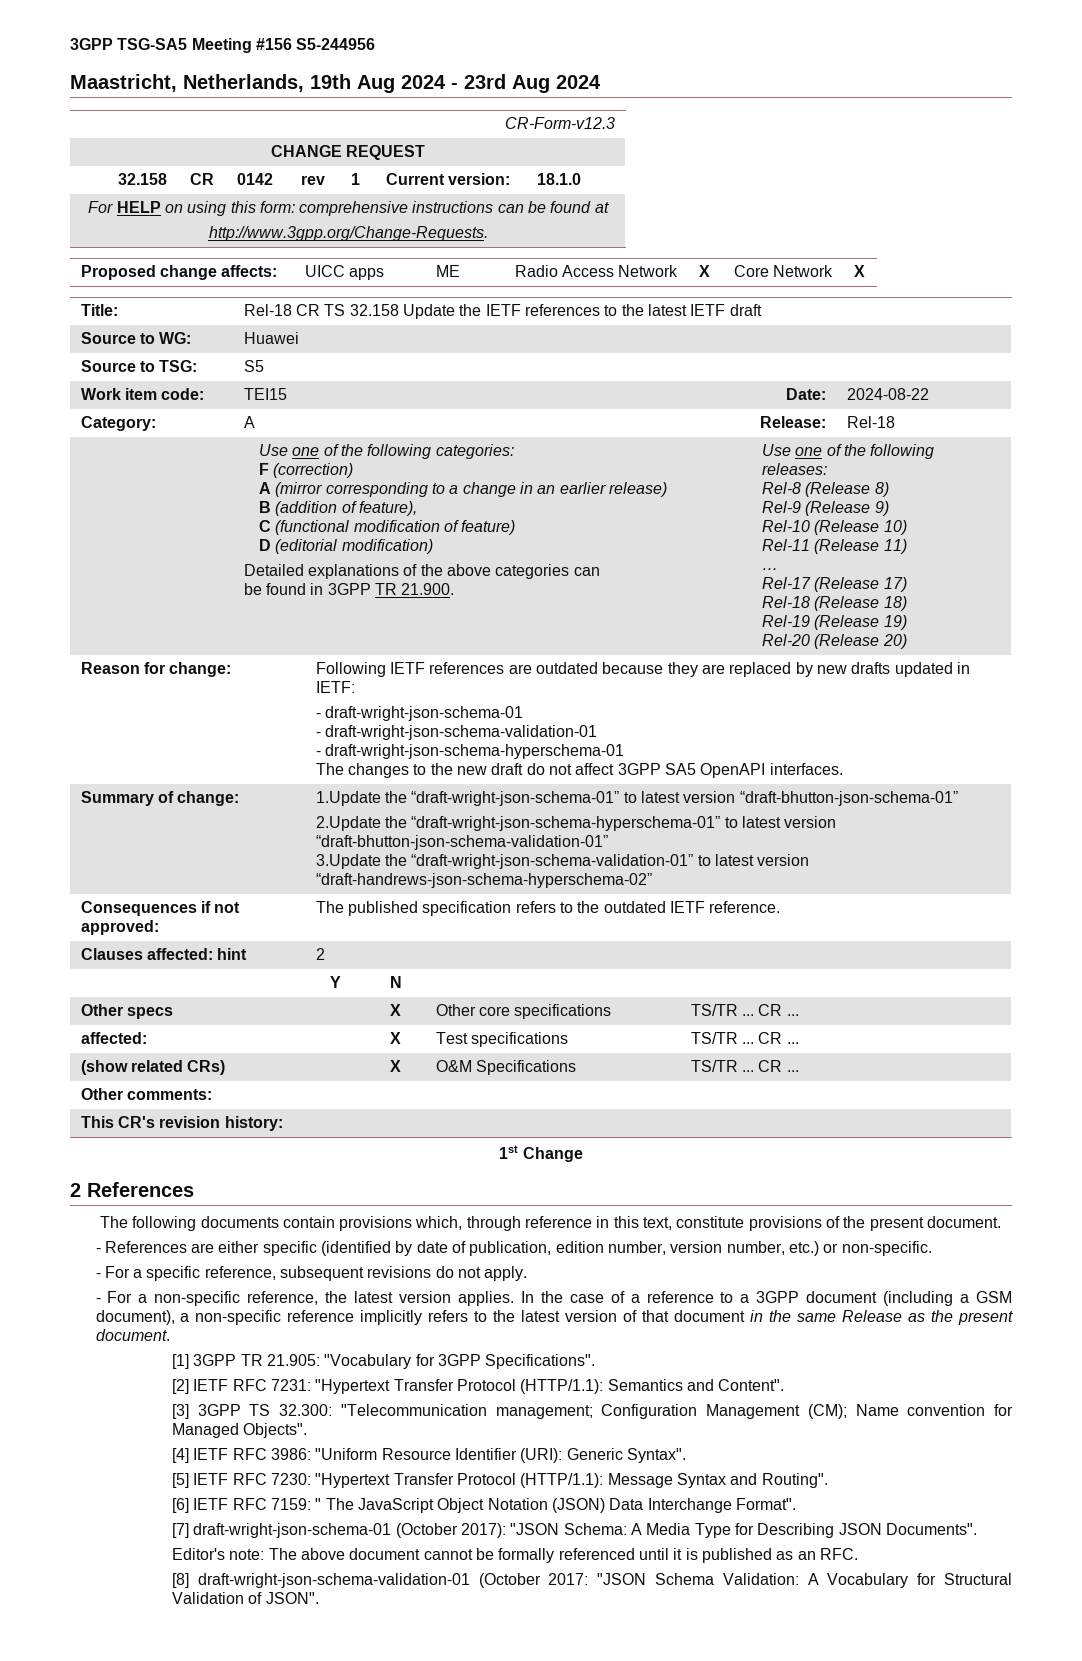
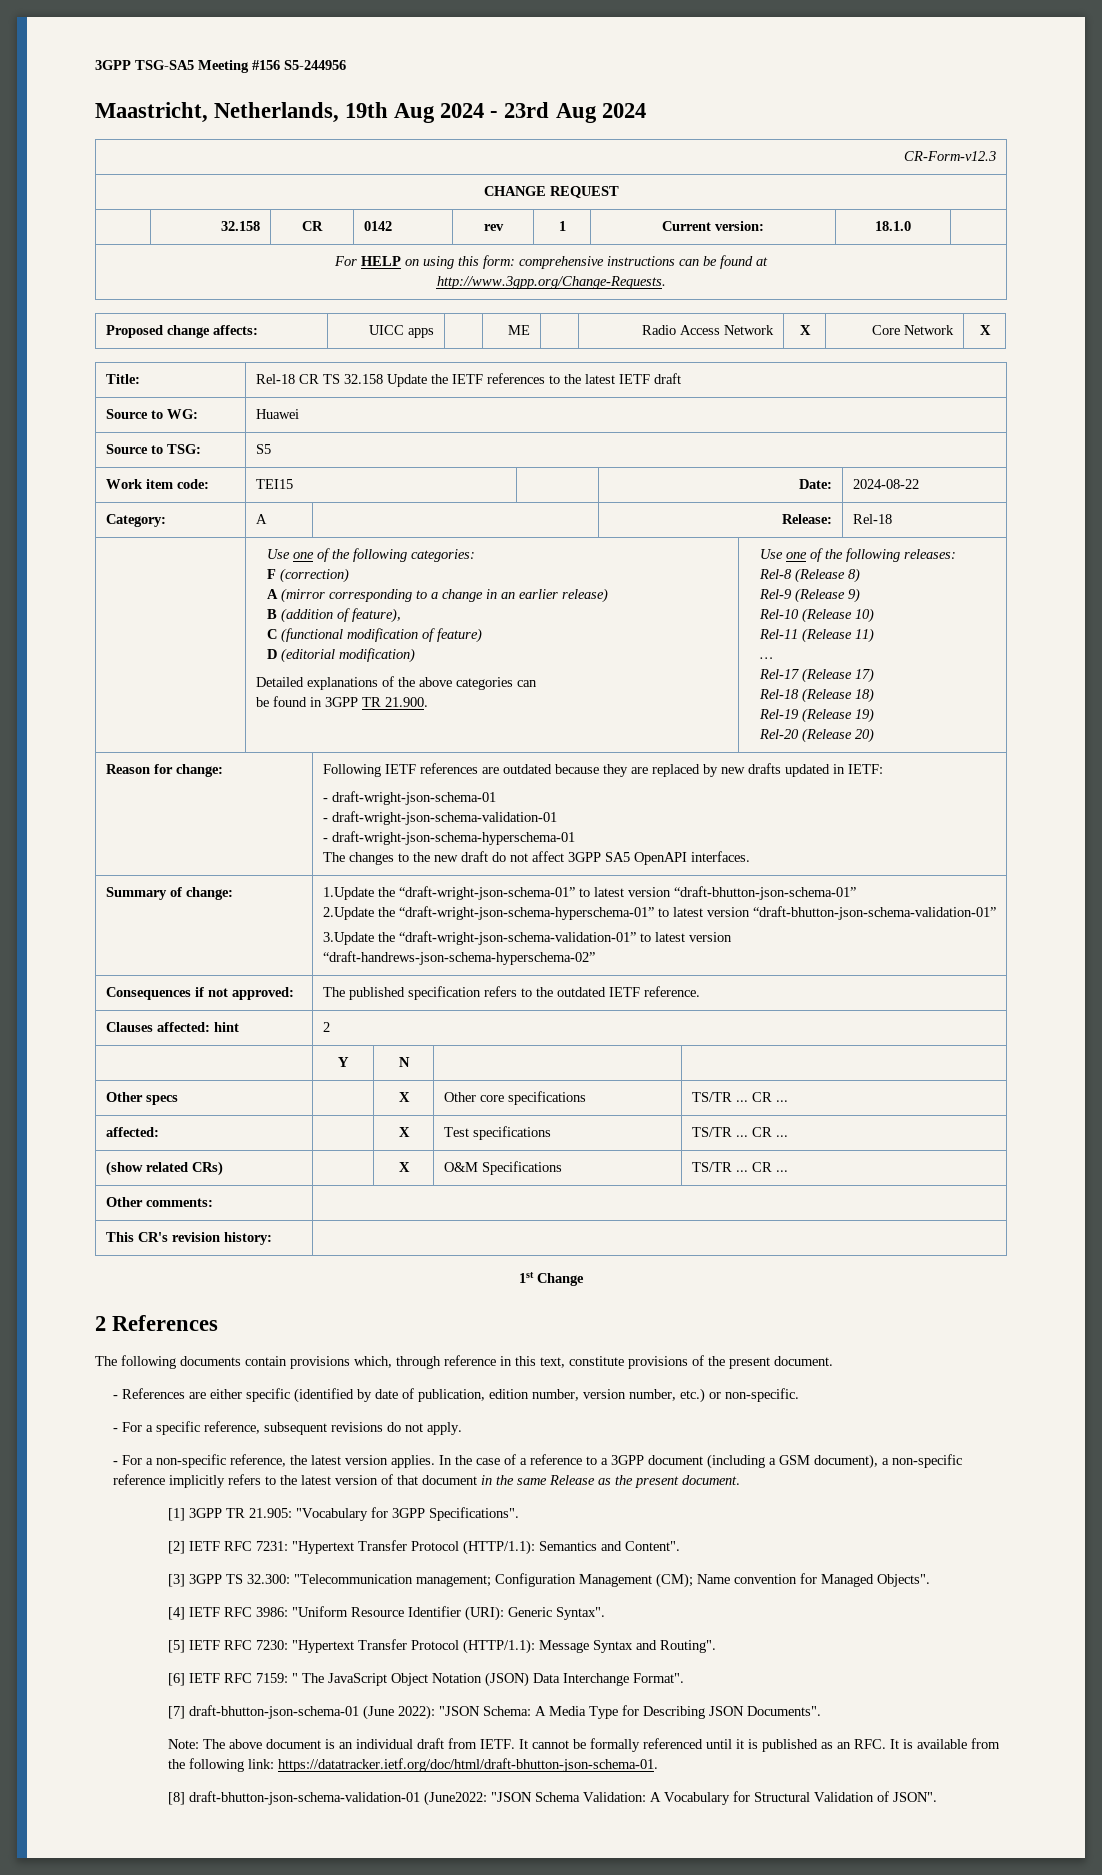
- [7] draft-wright-json-schema-01 (October 2017): "JSON Schema: A Media Type for Describing JSON Documents".
+ [7] draft-bhutton-json-schema-01 (June 2022): "JSON Schema: A Media Type for Describing JSON Documents".
- Editor's note: The above document cannot be formally referenced until it is published as an RFC.
- [8] draft-wright-json-schema-validation-01 (October 2017: "JSON Schema Validation: A Vocabulary for Structural Validation of JSON".
+ Note: The above document is an individual draft from IETF. It cannot be formally referenced until it is published as an RFC. It is available from the following link: https://datatracker.ietf.org/doc/html/draft-bhutton-json-schema-01.
+ [8] draft-bhutton-json-schema-validation-01 (June2022: "JSON Schema Validation: A Vocabulary for Structural Validation of JSON".

